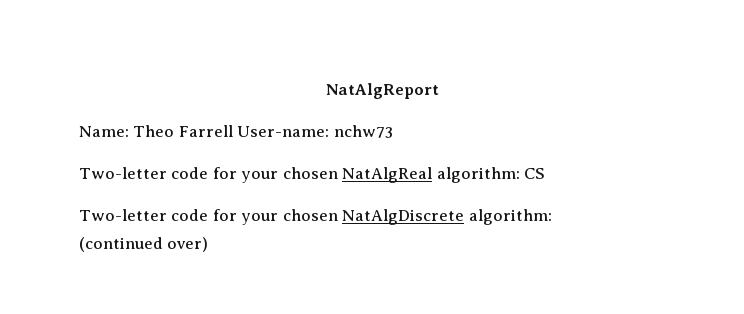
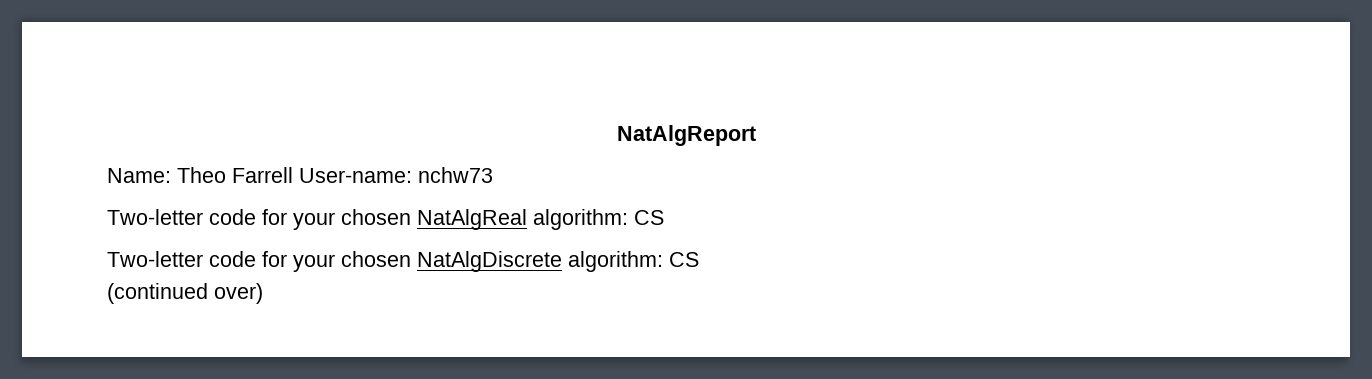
- Two-letter code for your chosen NatAlgDiscrete algorithm:
+ Two-letter code for your chosen NatAlgDiscrete algorithm: CS

